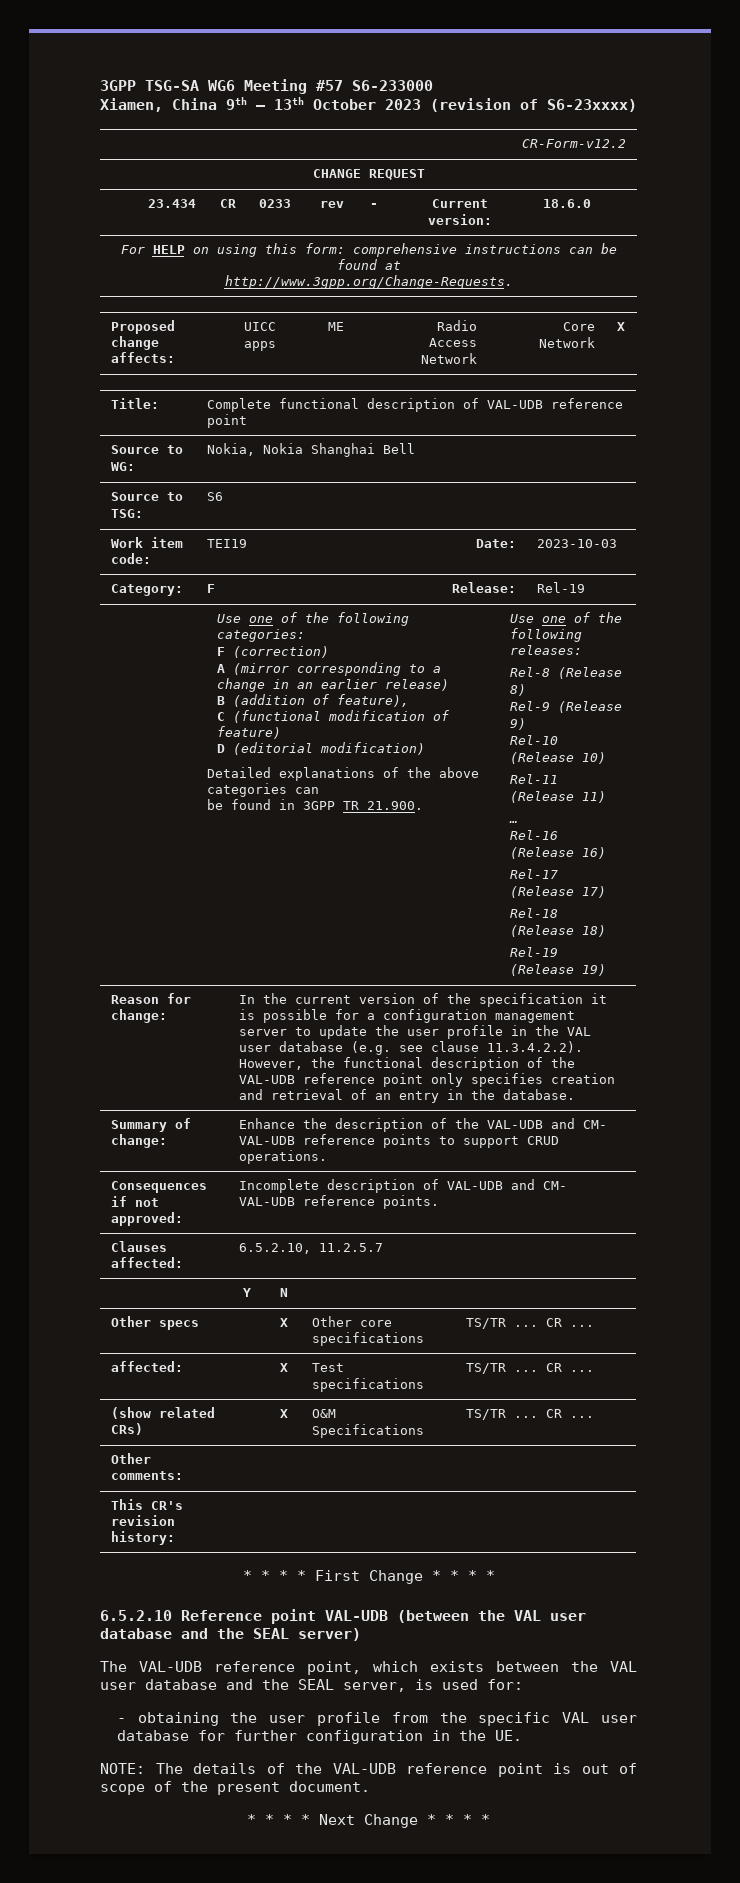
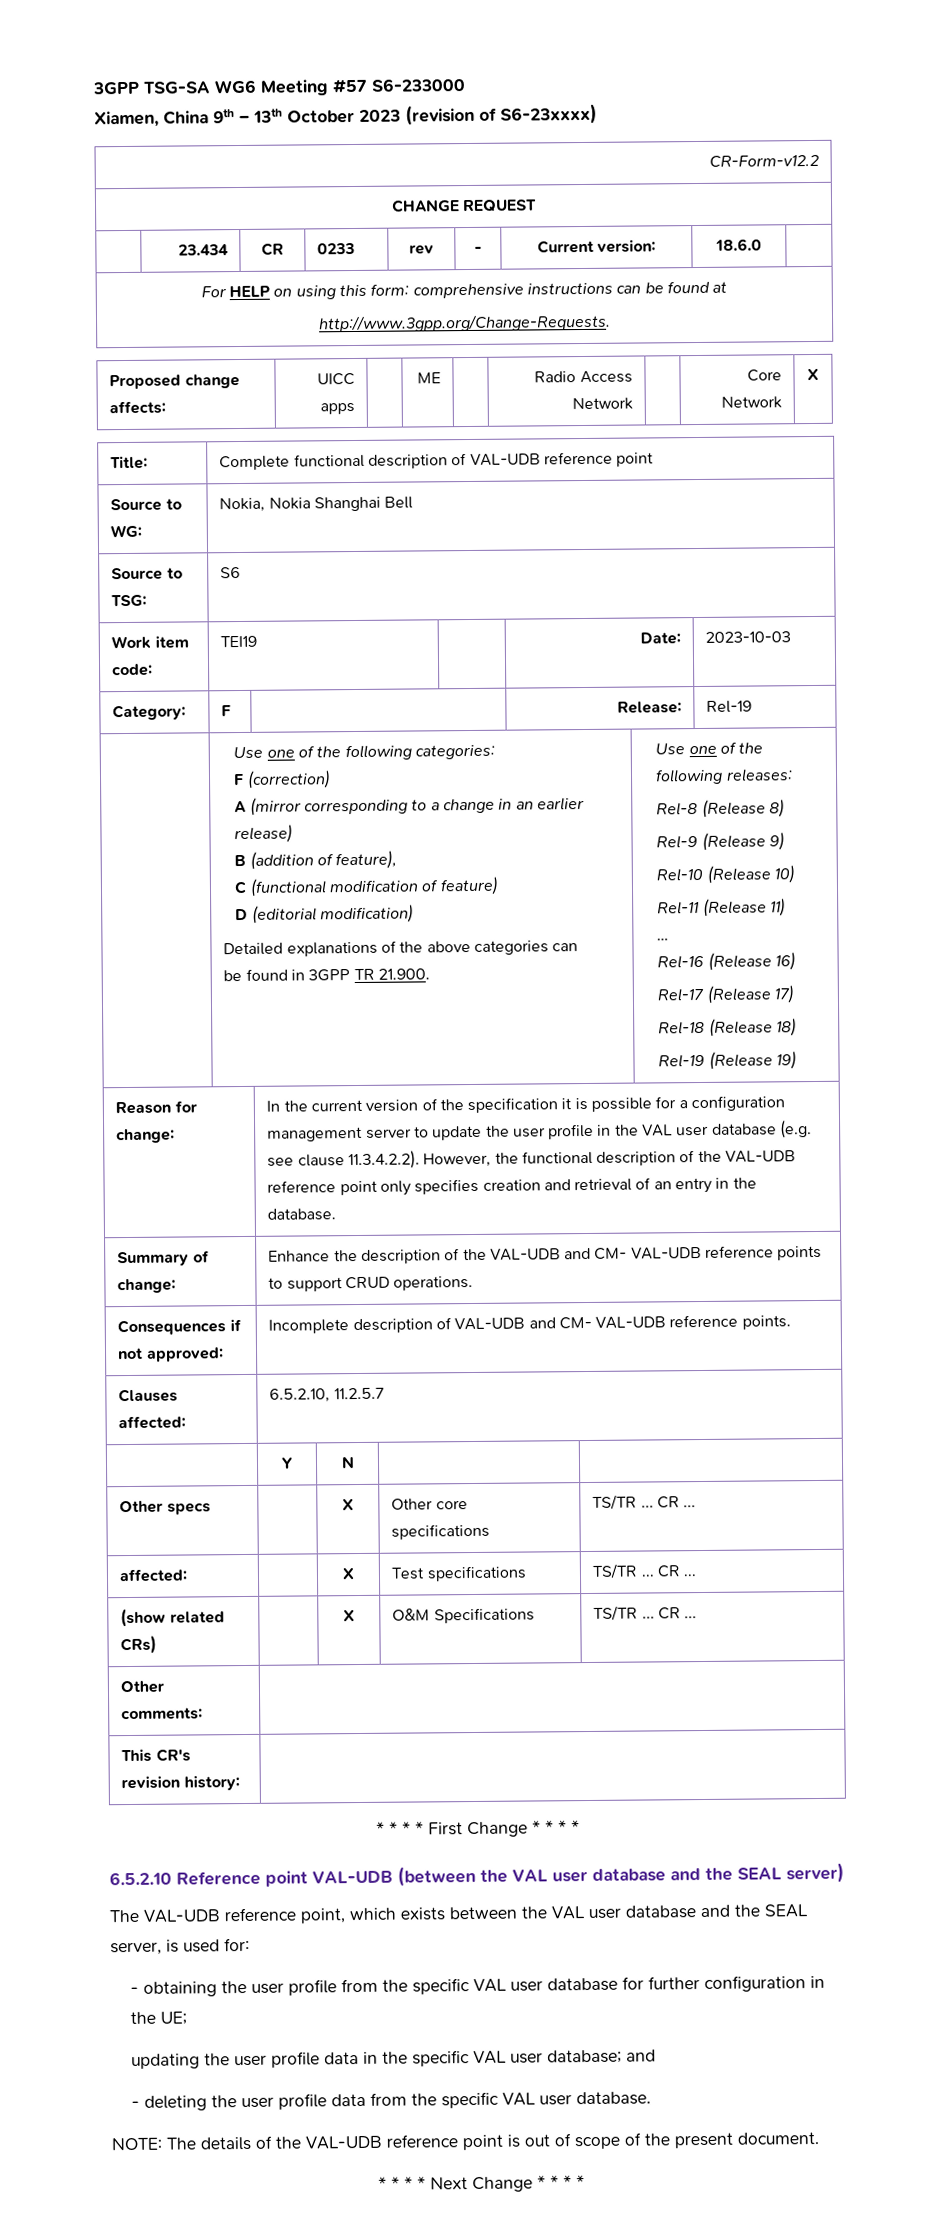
- - obtaining the user profile from the specific VAL user database for further configuration in the UE.
+ - obtaining the user profile from the specific VAL user database for further configuration in the UE;
+ updating the user profile data in the specific VAL user database; and
+ - deleting the user profile data from the specific VAL user database.

